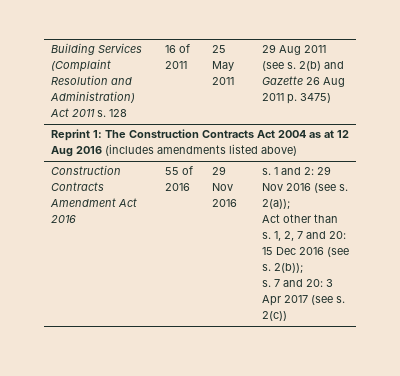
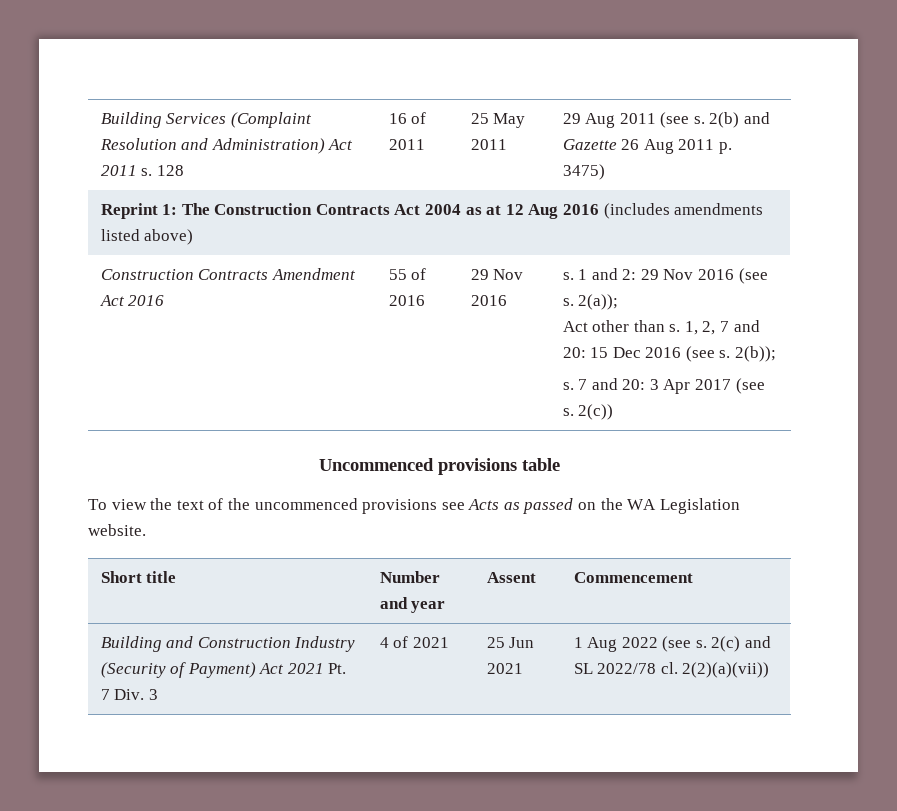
+ Uncommenced provisions table
+ To view the text of the uncommenced provisions see Acts as passed on the WA Legislation website.
+ Short title | Number and year | Assent | Commencement
+ Building and Construction Industry (Security of Payment) Act 2021 Pt. 7 Div. 3 | 4 of 2021 | 25 Jun 2021 | 1 Aug 2022 (see s. 2(c) and SL 2022/78 cl. 2(2)(a)(vii))

